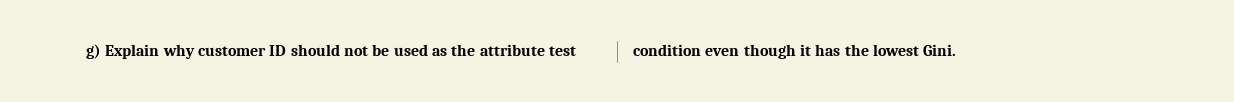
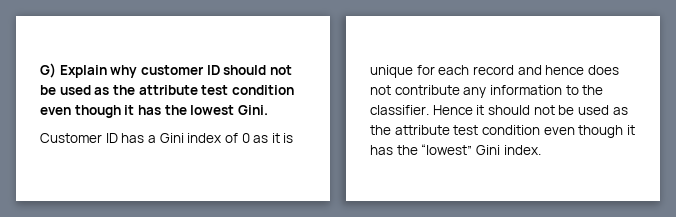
- g) Explain why customer ID should not be used as the attribute test condition even though it has the lowest Gini.
+ G) Explain why customer ID should not be used as the attribute test condition even though it has the lowest Gini.
+ Customer ID has a Gini index of 0 as it is unique for each record and hence does not contribute any information to the classifier. Hence it should not be used as the attribute test condition even though it has the “lowest” Gini index.

